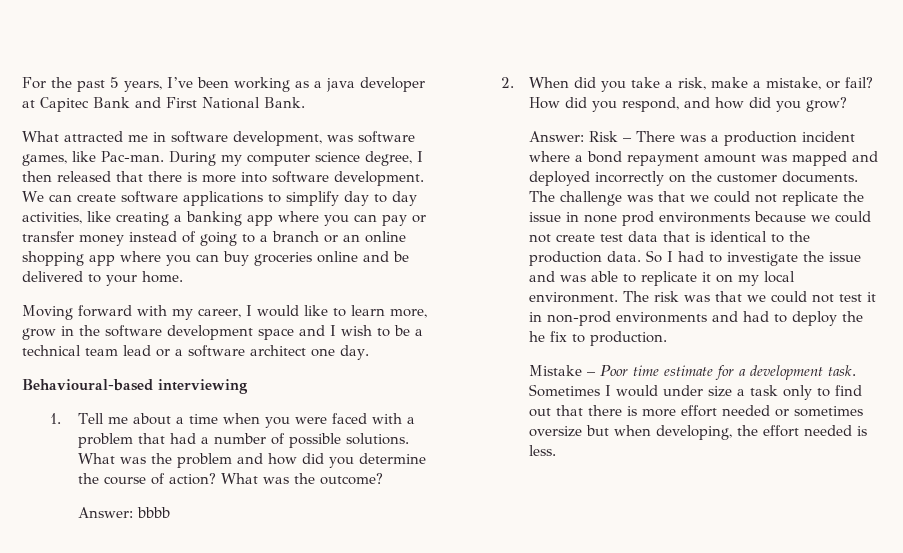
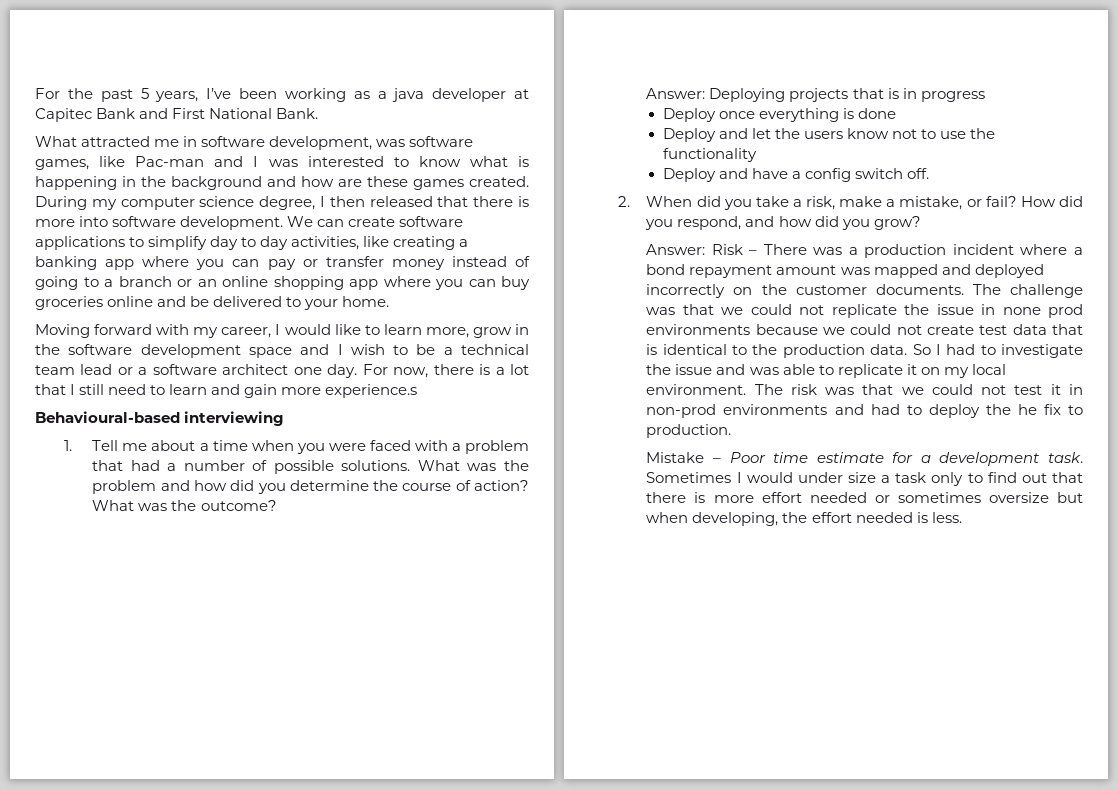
- What attracted me in software development, was software games, like Pac-man.
+ What attracted me in software development, was software games, like Pac-man and I was interested to know what is happening in the background and how are these games created.
+ For now, there is a lot that I still need to learn and gain more experience.s
- Answer: bbbb
+ Answer: Deploying projects that is in progress
+ Deploy once everything is done
+ Deploy and let the users know not to use the functionality
+ Deploy and have a config switch off.

